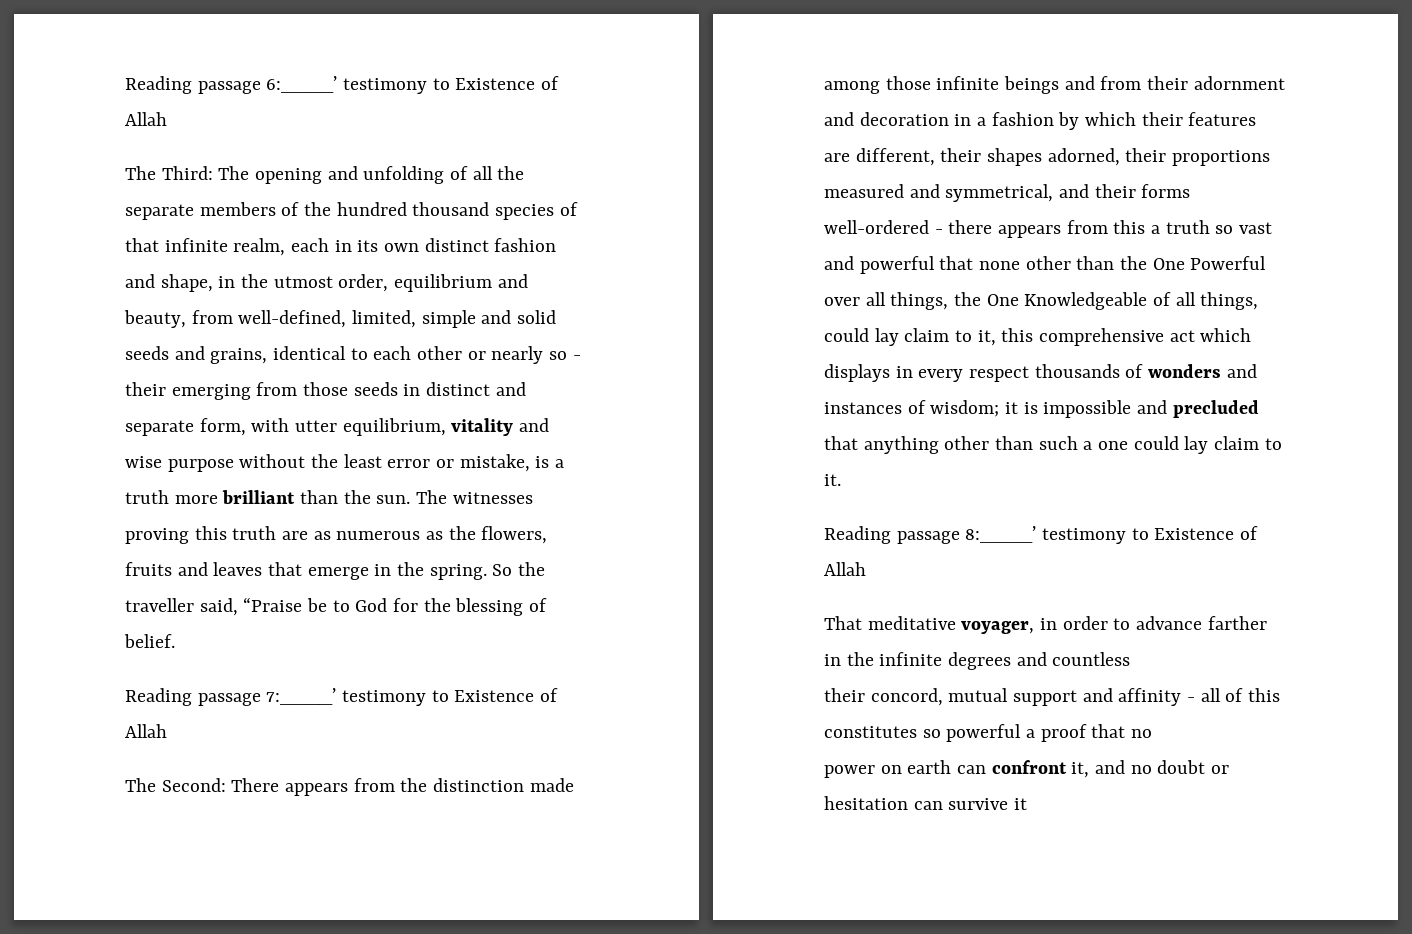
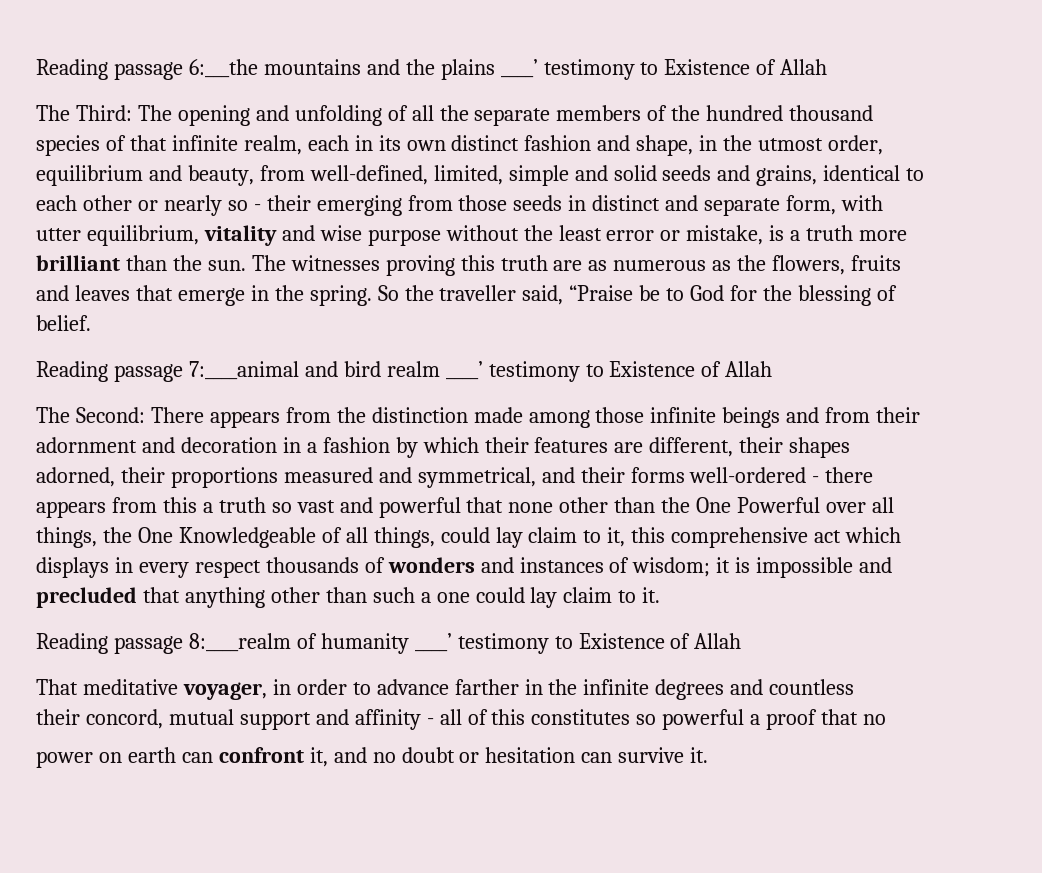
- Reading passage 6:____’ testimony to Existence of Allah
+ Reading passage 6:___the mountains and the plains ____’ testimony to Existence of Allah
- Reading passage 7:____’ testimony to Existence of Allah
+ Reading passage 7:____animal and bird realm ____’ testimony to Existence of Allah
- Reading passage 8:____’ testimony to Existence of Allah
+ Reading passage 8:____realm of humanity ____’ testimony to Existence of Allah
- power on earth can confront it, and no doubt or hesitation can survive it
+ power on earth can confront it, and no doubt or hesitation can survive it.

